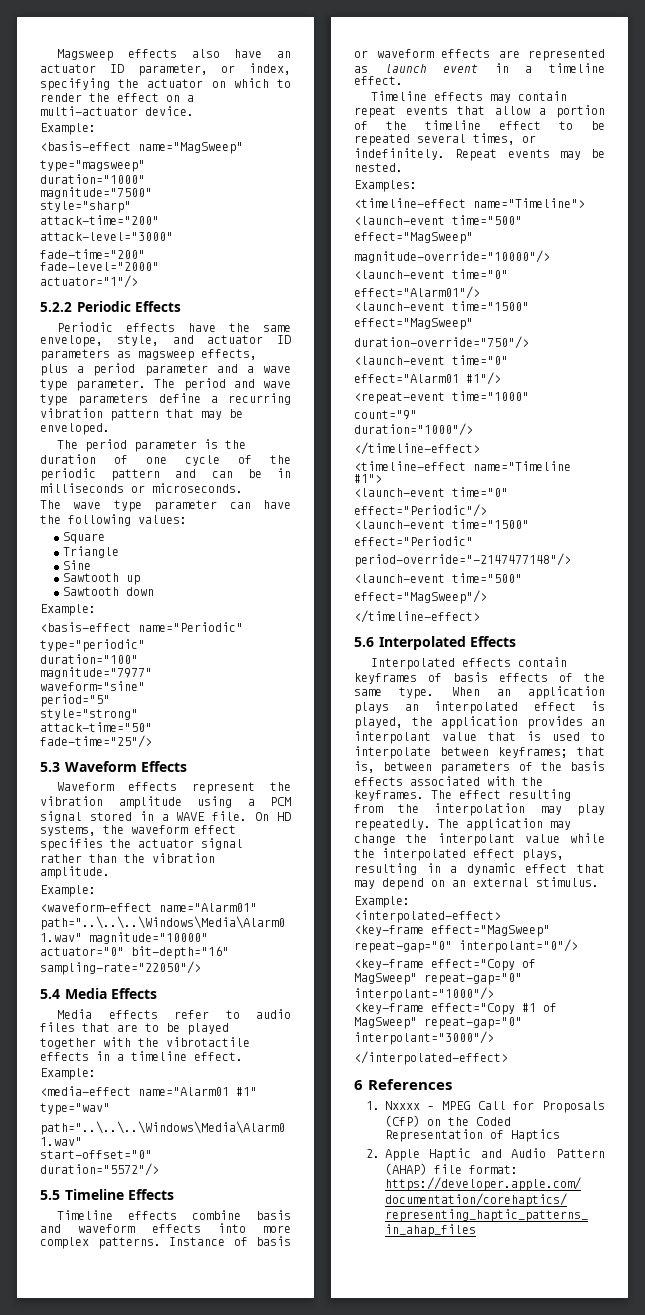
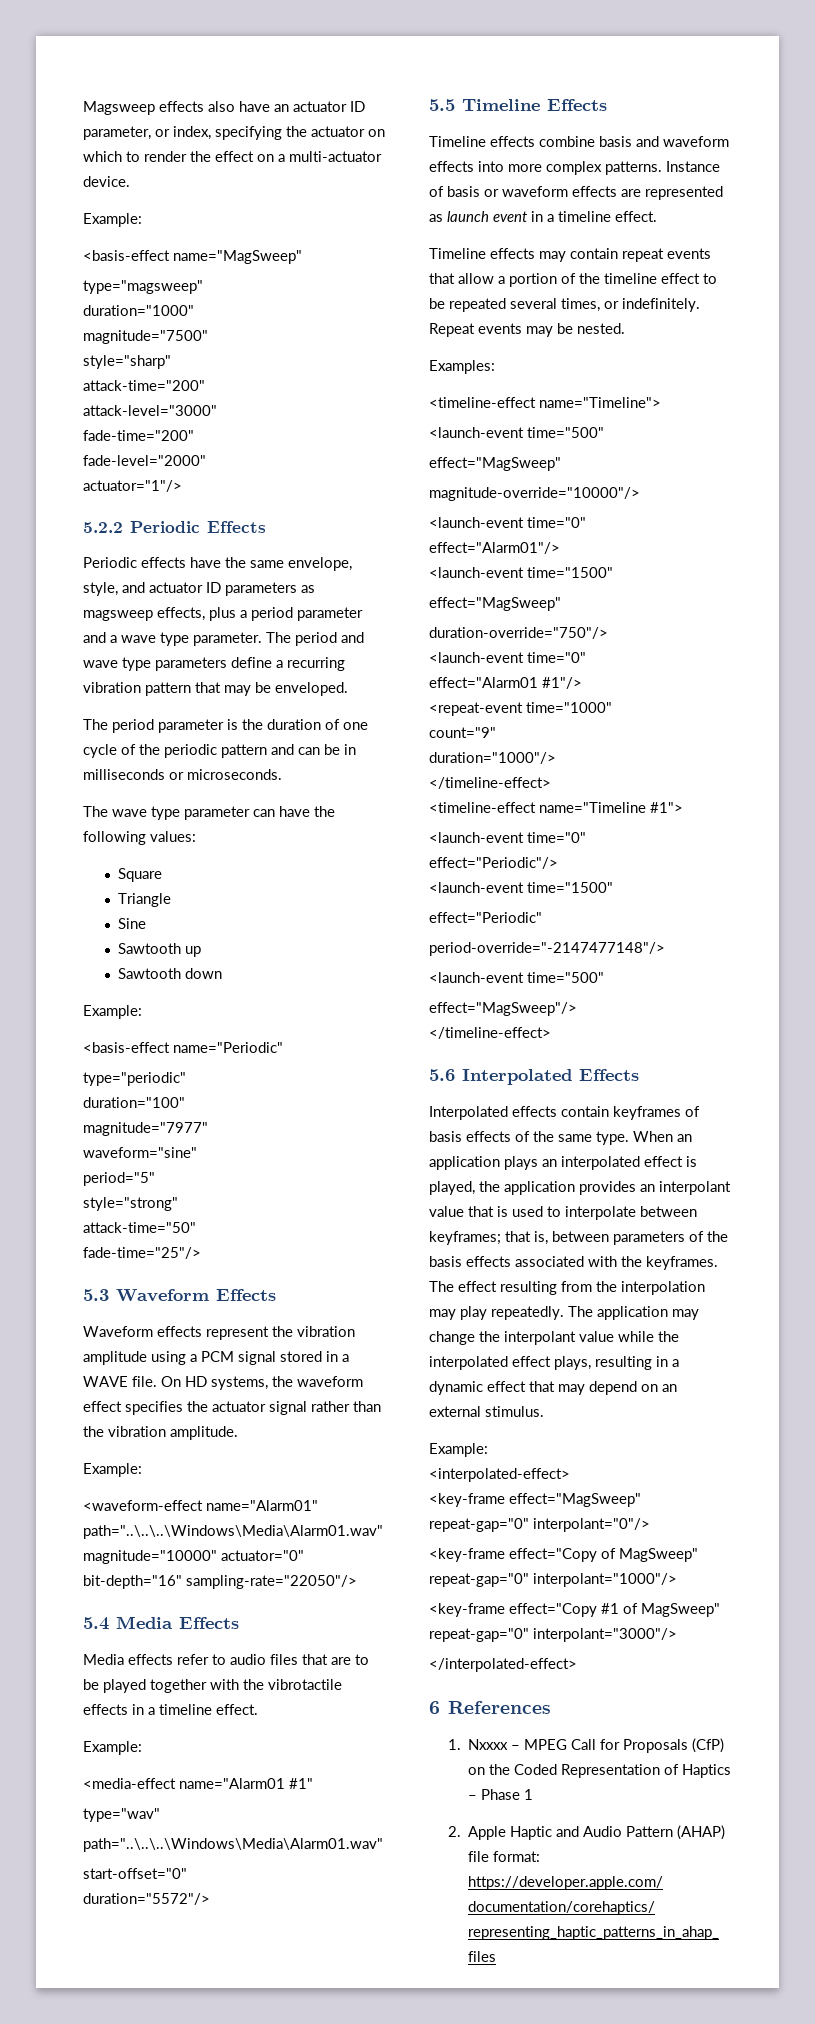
- 1. Nxxxx – MPEG Call for Proposals (CfP) on the Coded Representation of Haptics
+ 1. Nxxxx – MPEG Call for Proposals (CfP) on the Coded Representation of Haptics – Phase 1

